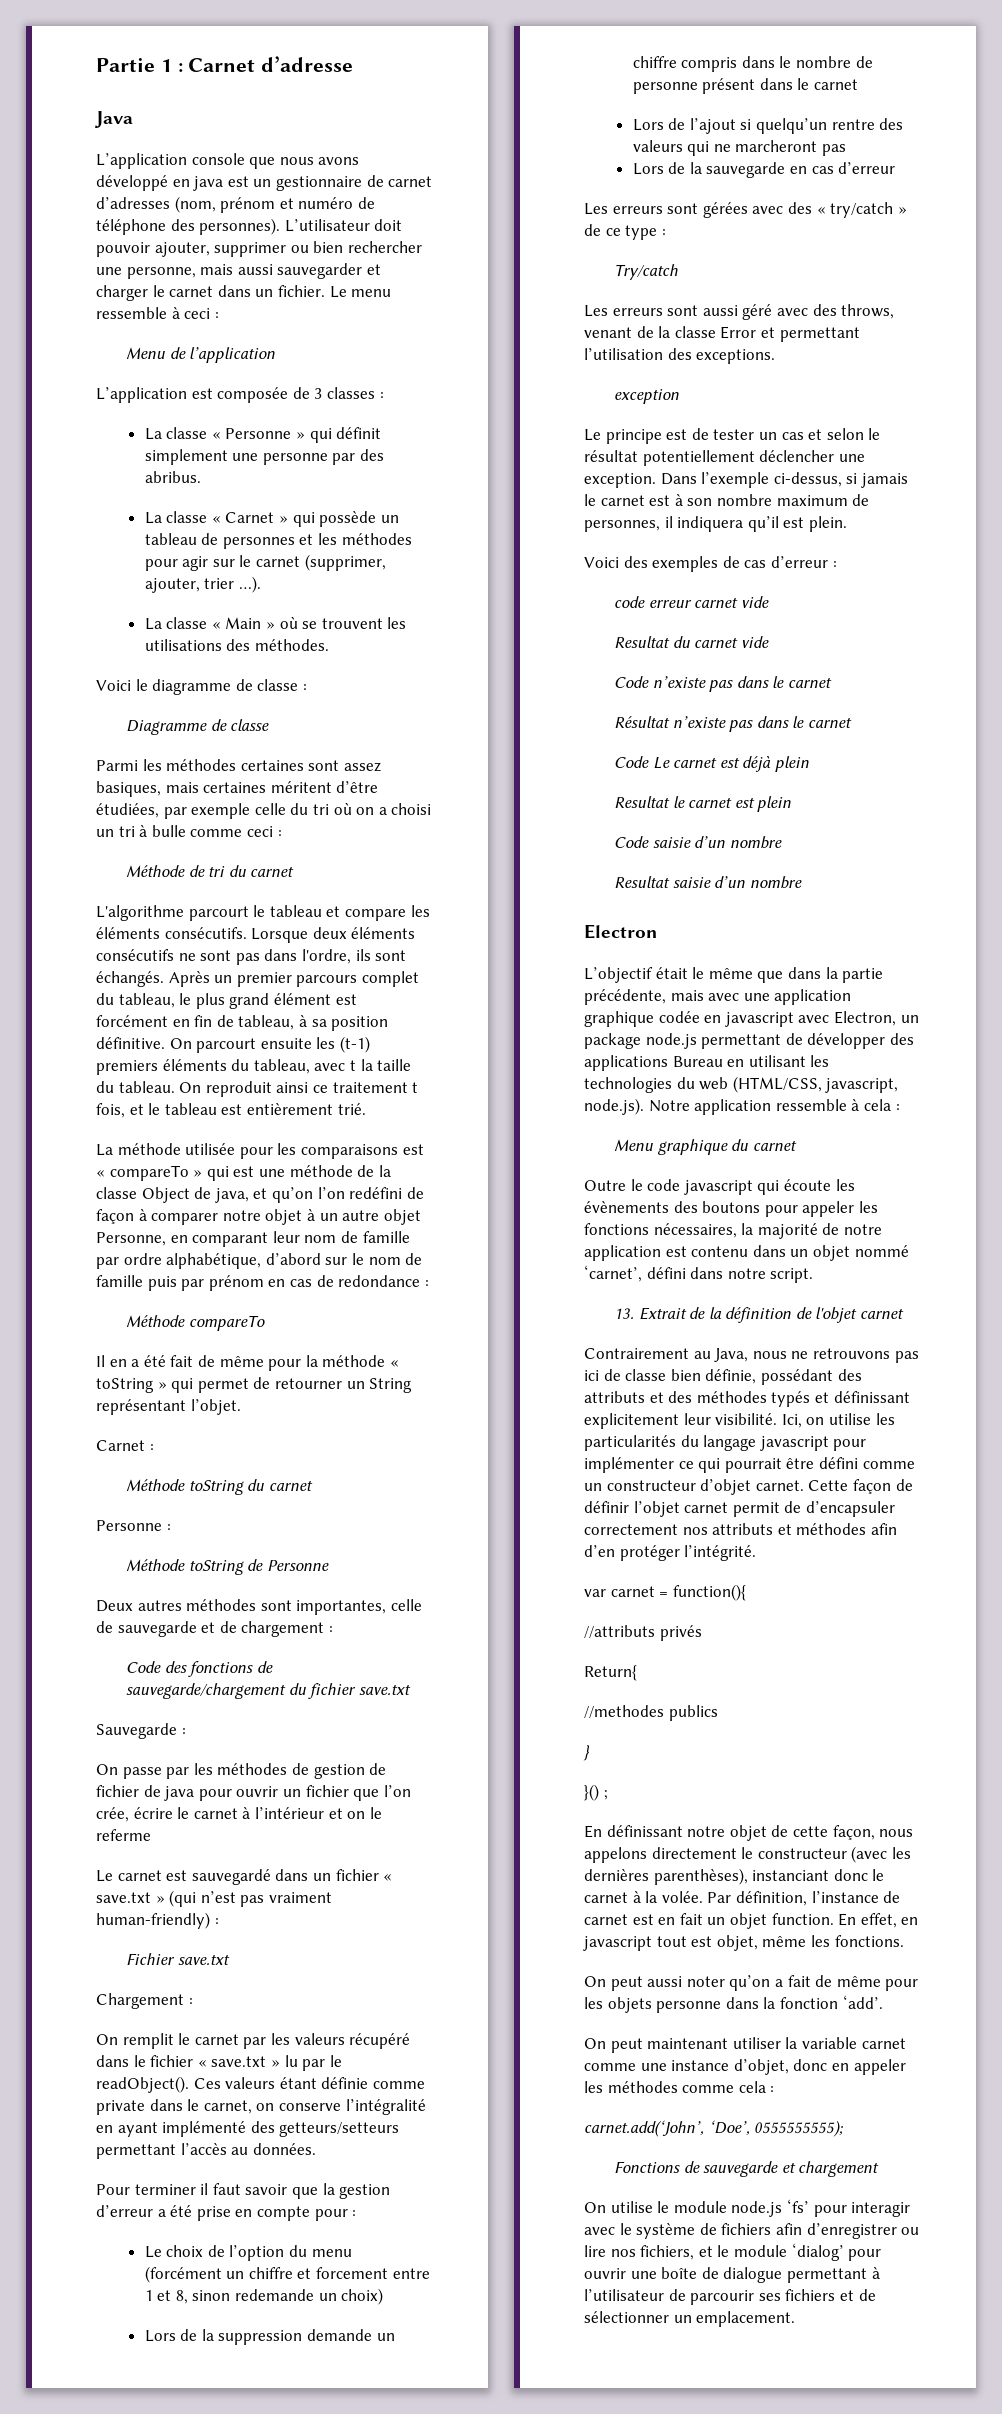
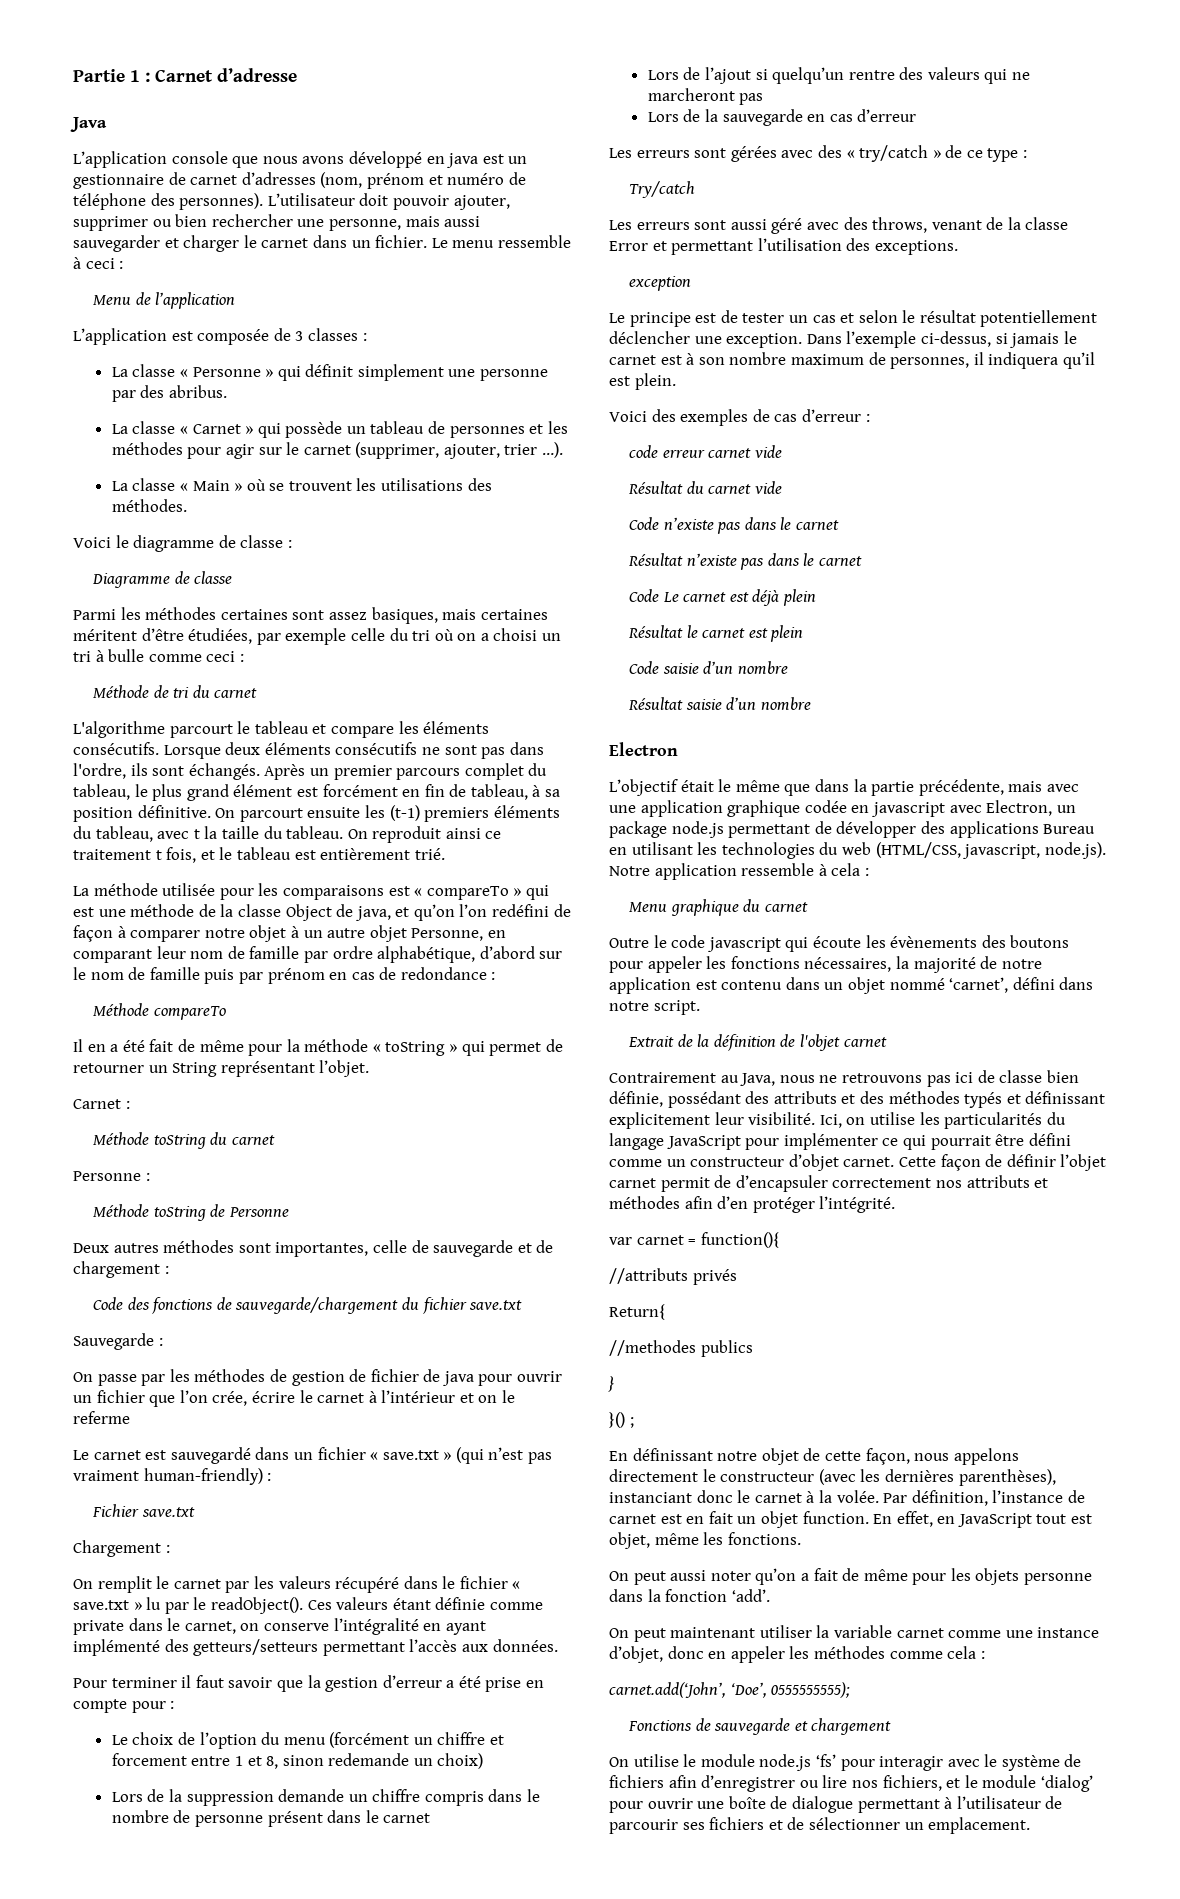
- Ces valeurs étant définie comme private dans le carnet, on conserve l’intégralité en ayant implémenté des getteurs/setteurs permettant l’accès au données.
+ Ces valeurs étant définie comme private dans le carnet, on conserve l’intégralité en ayant implémenté des getteurs/setteurs permettant l’accès aux données.
- Resultat du carnet vide
+ Résultat du carnet vide
- Resultat le carnet est plein
+ Résultat le carnet est plein
- Resultat saisie d’un nombre
+ Résultat saisie d’un nombre
- 13. Extrait de la définition de l'objet carnet
+ Extrait de la définition de l'objet carnet
- Ici, on utilise les particularités du langage javascript pour implémenter ce qui pourrait être défini comme un constructeur d’objet carnet.
+ Ici, on utilise les particularités du langage JavaScript pour implémenter ce qui pourrait être défini comme un constructeur d’objet carnet.
- En effet, en javascript tout est objet, même les fonctions.
+ En effet, en JavaScript tout est objet, même les fonctions.

